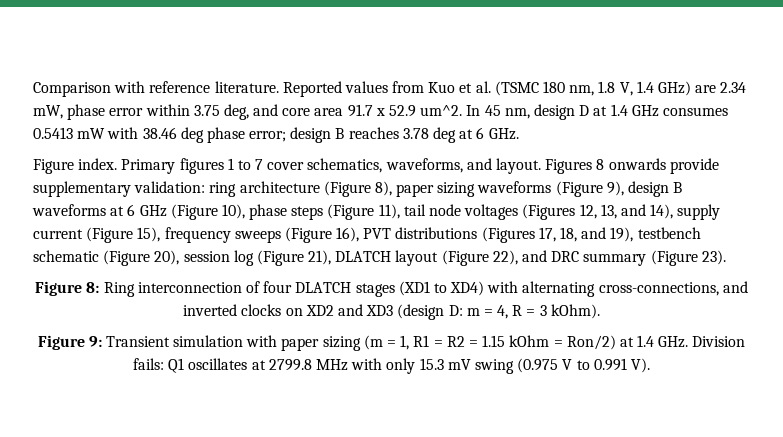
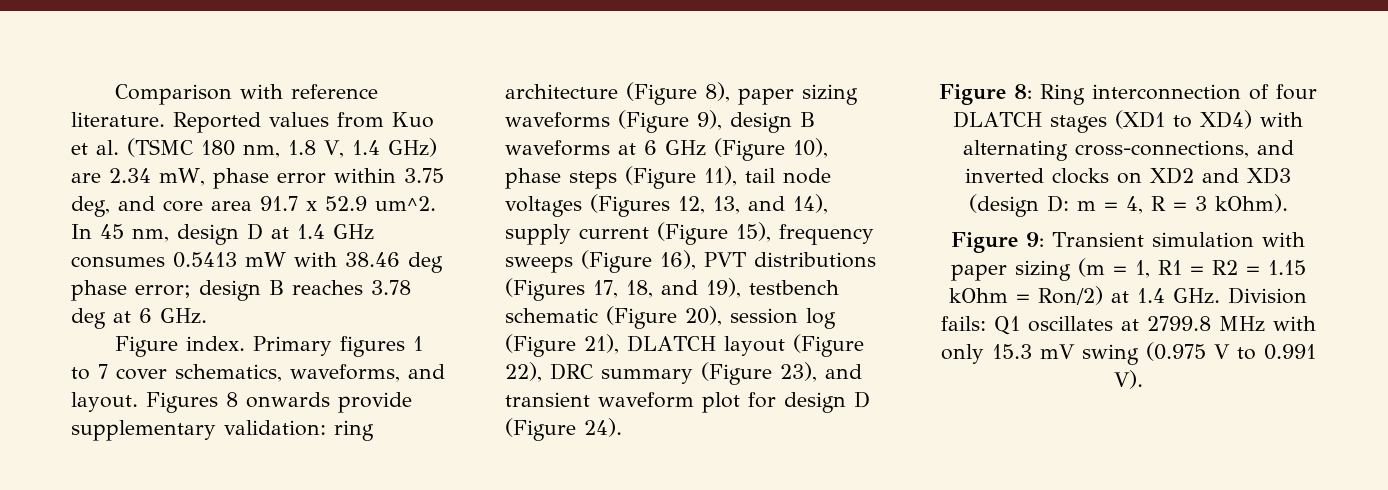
- ring architecture (Figure 8), paper sizing waveforms (Figure 9), design B waveforms at 6 GHz (Figure 10), phase steps (Figure 11), tail node voltages (Figures 12, 13, and 14), supply current (Figure 15), frequency sweeps (Figure 16), PVT distributions (Figures 17, 18, and 19), testbench schematic (Figure 20), session log (Figure 21), DLATCH layout (Figure 22), and DRC summary (Figure 23).
+ ring architecture (Figure 8), paper sizing waveforms (Figure 9), design B waveforms at 6 GHz (Figure 10), phase steps (Figure 11), tail node voltages (Figures 12, 13, and 14), supply current (Figure 15), frequency sweeps (Figure 16), PVT distributions (Figures 17, 18, and 19), testbench schematic (Figure 20), session log (Figure 21), DLATCH layout (Figure 22), DRC summary (Figure 23), and transient waveform plot for design D (Figure 24).

